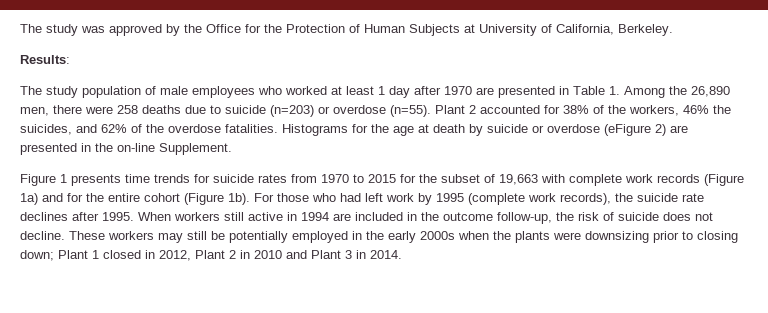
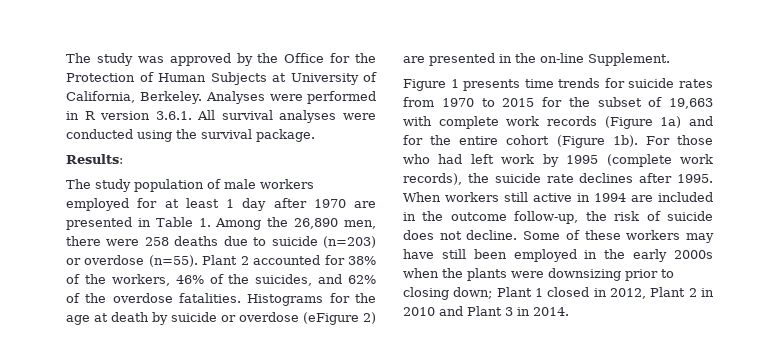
+ Analyses were performed in R version 3.6.1. All survival analyses were conducted using the survival package.
- The study population of male employees who worked at least 1 day after 1970 are presented in Table 1. Among the 26,890 men, there were 258 deaths due to suicide (n=203) or overdose (n=55).
+ The study population of male workers employed for at least 1 day after 1970 are presented in Table 1. Among the 26,890 men, there were 258 deaths due to suicide (n=203) or overdose (n=55).
- Plant 2 accounted for 38% of the workers, 46% the suicides, and 62% of the overdose fatalities.
+ Plant 2 accounted for 38% of the workers, 46% of the suicides, and 62% of the overdose fatalities.
- These workers may still be potentially employed in the early 2000s when the plants were downsizing prior to closing down; Plant 1 closed in 2012, Plant 2 in 2010 and Plant 3 in 2014.
+ Some of these workers may have still been employed in the early 2000s when the plants were downsizing prior to closing down; Plant 1 closed in 2012, Plant 2 in 2010 and Plant 3 in 2014.

